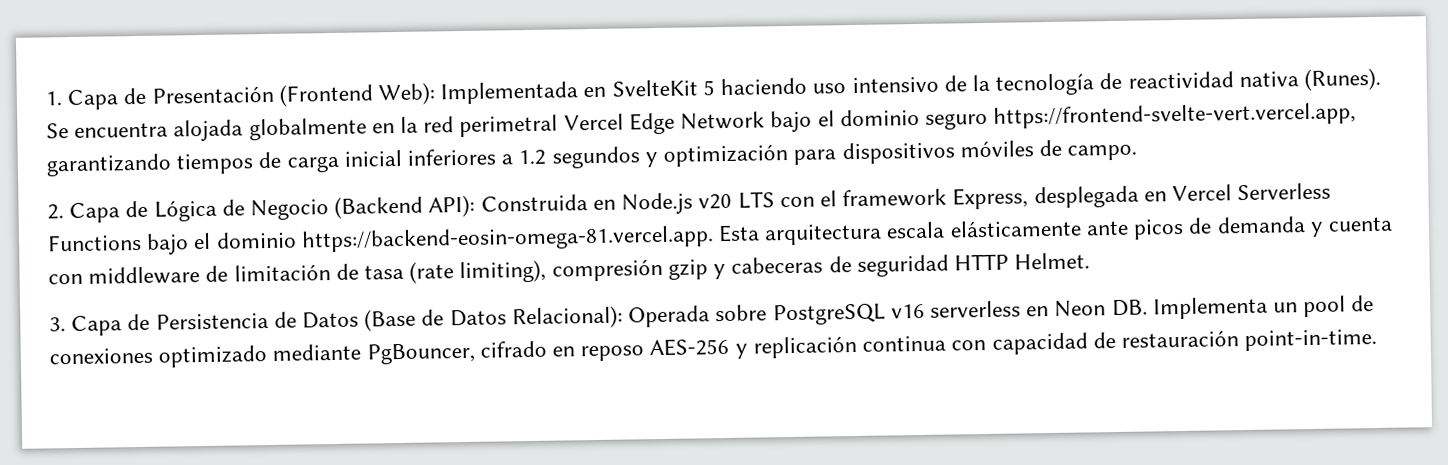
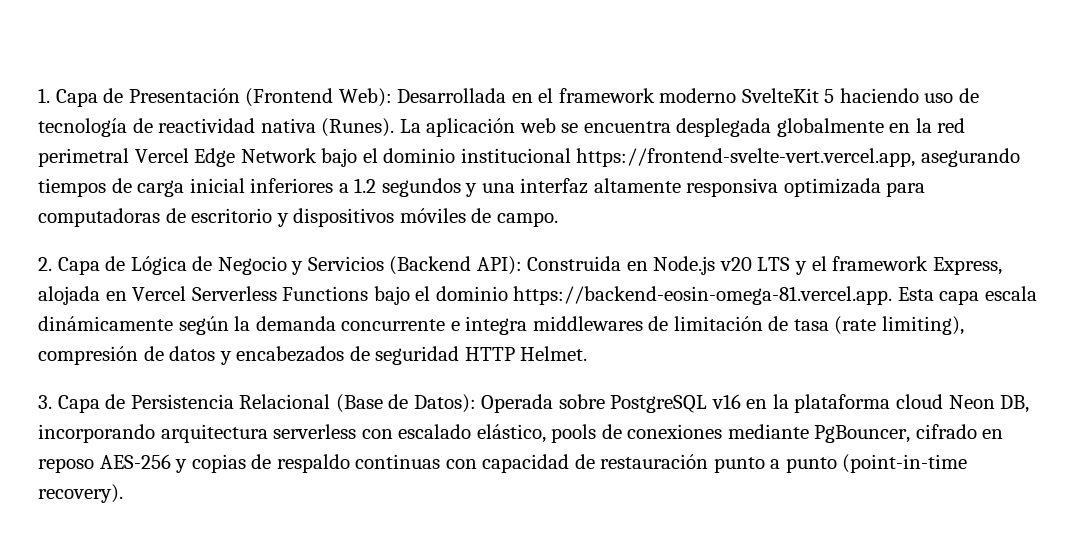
- 1. Capa de Presentación (Frontend Web): Implementada en SvelteKit 5 haciendo uso intensivo de la tecnología de reactividad nativa (Runes).
+ 1. Capa de Presentación (Frontend Web): Desarrollada en el framework moderno SvelteKit 5 haciendo uso de tecnología de reactividad nativa (Runes).
- Se encuentra alojada globalmente en la red perimetral Vercel Edge Network bajo el dominio seguro https://frontend-svelte-vert.vercel.app, garantizando tiempos de carga inicial inferiores a 1.2 segundos y optimización para dispositivos móviles de campo.
+ La aplicación web se encuentra desplegada globalmente en la red perimetral Vercel Edge Network bajo el dominio institucional https://frontend-svelte-vert.vercel.app, asegurando tiempos de carga inicial inferiores a 1.2 segundos y una interfaz altamente responsiva optimizada para computadoras de escritorio y dispositivos móviles de campo.
- 2. Capa de Lógica de Negocio (Backend API): Construida en Node.js v20 LTS con el framework Express, desplegada en Vercel Serverless Functions bajo el dominio https://backend-eosin-omega-81.vercel.app. Esta arquitectura escala elásticamente ante picos de demanda y cuenta con middleware de limitación de tasa (rate limiting), compresión gzip y cabeceras de seguridad HTTP Helmet.
+ 2. Capa de Lógica de Negocio y Servicios (Backend API): Construida en Node.js v20 LTS y el framework Express, alojada en Vercel Serverless Functions bajo el dominio https://backend-eosin-omega-81.vercel.app. Esta capa escala dinámicamente según la demanda concurrente e integra middlewares de limitación de tasa (rate limiting), compresión de datos y encabezados de seguridad HTTP Helmet.
- 3. Capa de Persistencia de Datos (Base de Datos Relacional): Operada sobre PostgreSQL v16 serverless en Neon DB. Implementa un pool de conexiones optimizado mediante PgBouncer, cifrado en reposo AES-256 y replicación continua con capacidad de restauración point-in-time.
+ 3. Capa de Persistencia Relacional (Base de Datos): Operada sobre PostgreSQL v16 en la plataforma cloud Neon DB, incorporando arquitectura serverless con escalado elástico, pools de conexiones mediante PgBouncer, cifrado en reposo AES-256 y copias de respaldo continuas con capacidad de restauración punto a punto (point-in-time recovery).

